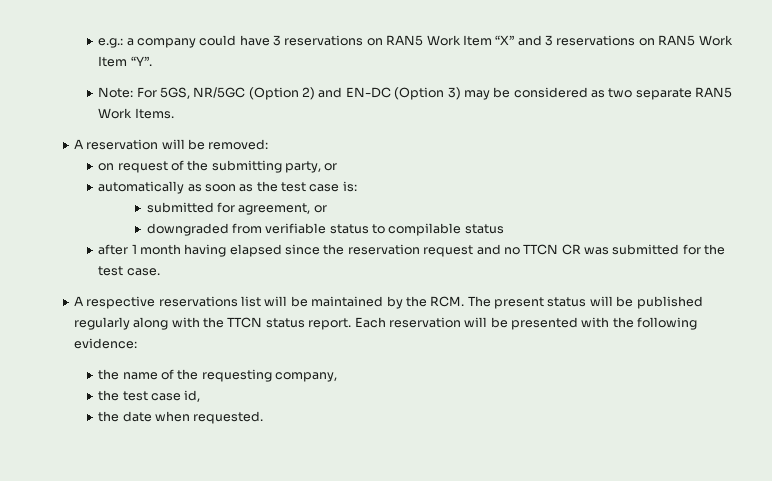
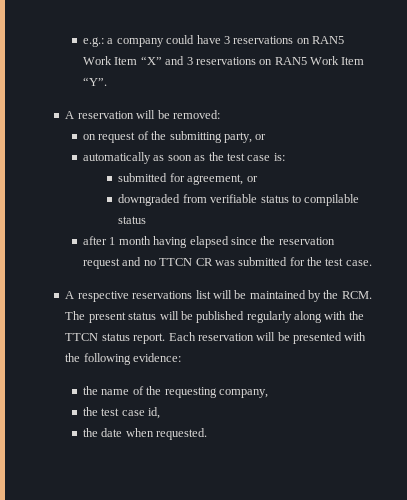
- Note: For 5GS, NR/5GC (Option 2) and EN-DC (Option 3) may be considered as two separate RAN5 Work Items.

